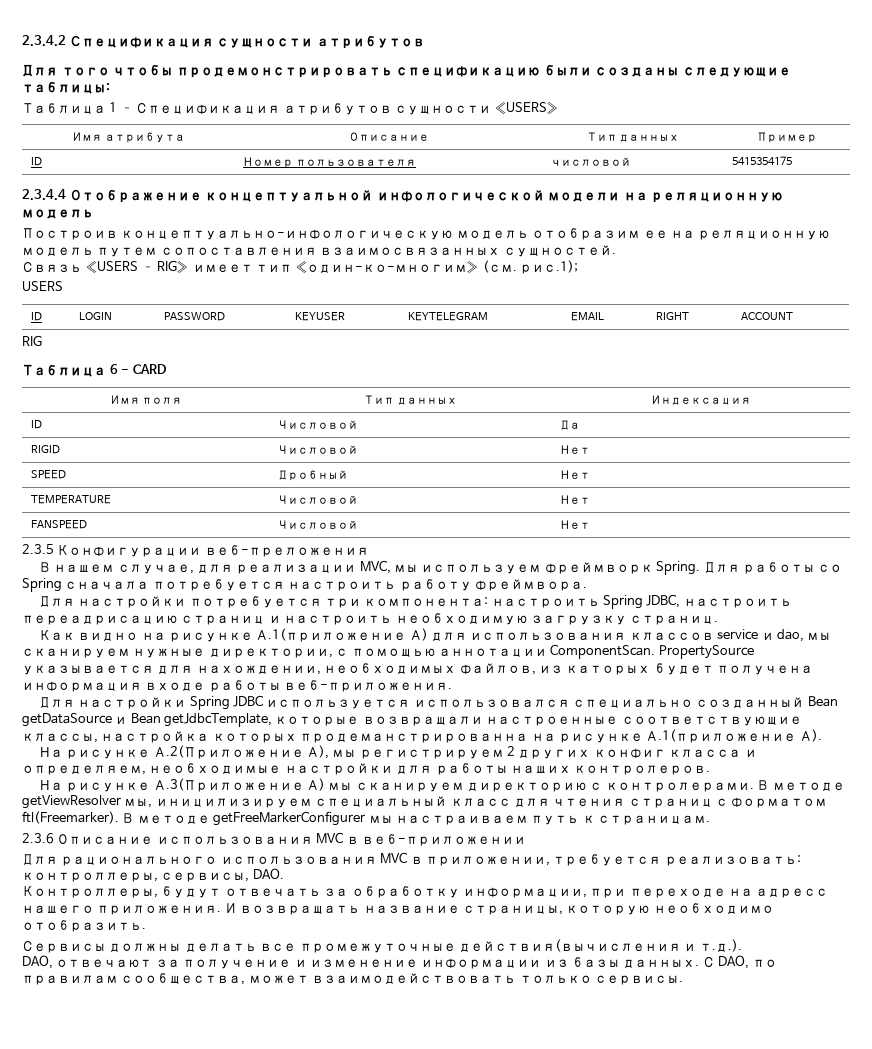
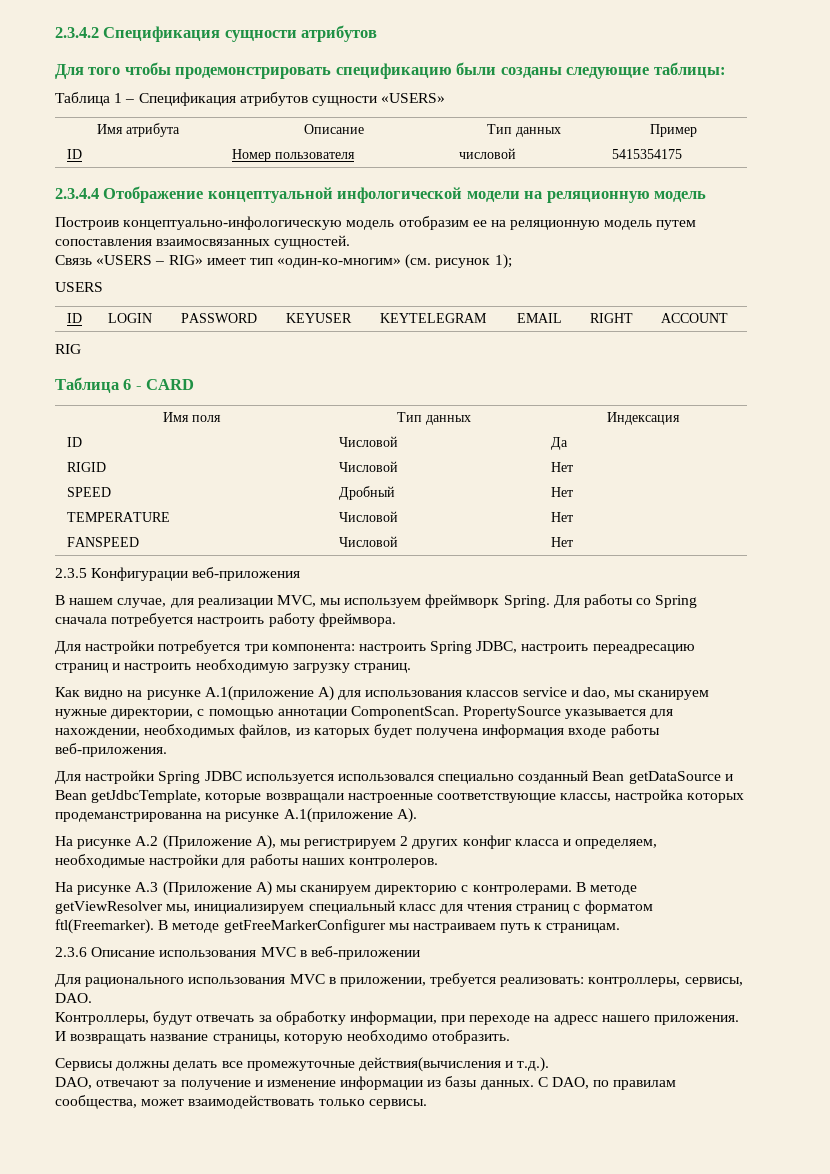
- Связь «USERS – RIG» имеет тип «один-ко-многим» (см. рис.1);
+ Связь «USERS – RIG» имеет тип «один-ко-многим» (см. рисунок 1);
- 2.3.5 Конфигурации веб-преложения
+ 2.3.5 Конфигурации веб-приложения
- Для настройки потребуется три компонента: настроить Spring JDBC, настроить переадрисацию страниц и настроить необходимую загрузку страниц.
+ Для настройки потребуется три компонента: настроить Spring JDBC, настроить переадресацию страниц и настроить необходимую загрузку страниц.
- На рисунке А.2(Приложение А), мы регистрируем 2 других конфиг класса и определяем, необходимые настройки для работы наших контролеров.
+ На рисунке А.2 (Приложение А), мы регистрируем 2 других конфиг класса и определяем, необходимые настройки для работы наших контролеров.
- На рисунке А.3(Приложение А) мы сканируем директорию с контролерами.
+ На рисунке А.3 (Приложение А) мы сканируем директорию с контролерами.
- В методе getViewResolver мы, иницилизируем специальный класс для чтения страниц с форматом ftl(Freemarker).
+ В методе getViewResolver мы, инициализируем специальный класс для чтения страниц с форматом ftl(Freemarker).

